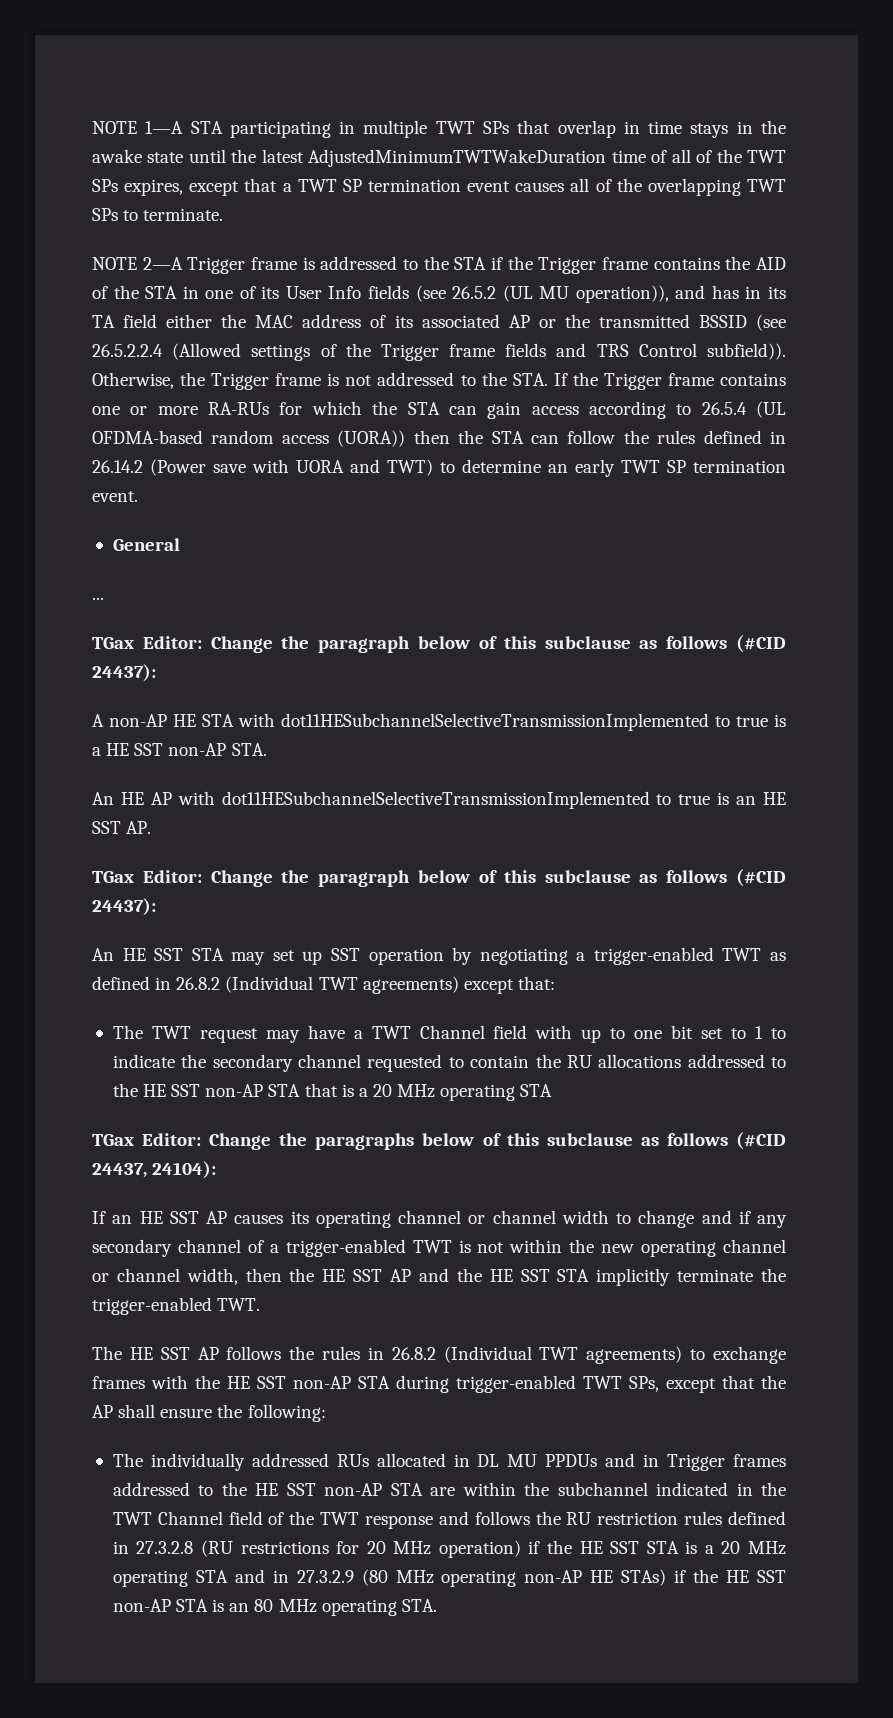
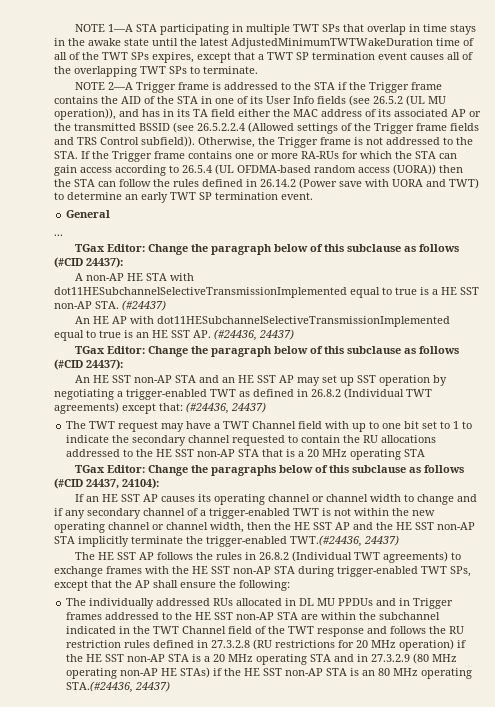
- A non-AP HE STA with dot11HESubchannelSelectiveTransmissionImplemented to true is a HE SST non-AP STA.
+ A non-AP HE STA with dot11HESubchannelSelectiveTransmissionImplemented equal to true is a HE SST non-AP STA. (#24437)
- An HE AP with dot11HESubchannelSelectiveTransmissionImplemented to true is an HE SST AP.
+ An HE AP with dot11HESubchannelSelectiveTransmissionImplemented equal to true is an HE SST AP. (#24436, 24437)
- An HE SST STA may set up SST operation by negotiating a trigger-enabled TWT as defined in 26.8.2 (Individual TWT agreements) except that:
+ An HE SST non-AP STA and an HE SST AP may set up SST operation by negotiating a trigger-enabled TWT as defined in 26.8.2 (Individual TWT agreements) except that: (#24436, 24437)
- If an HE SST AP causes its operating channel or channel width to change and if any secondary channel of a trigger-enabled TWT is not within the new operating channel or channel width, then the HE SST AP and the HE SST STA implicitly terminate the trigger-enabled TWT.
+ If an HE SST AP causes its operating channel or channel width to change and if any secondary channel of a trigger-enabled TWT is not within the new operating channel or channel width, then the HE SST AP and the HE SST non-AP STA implicitly terminate the trigger-enabled TWT.(#24436, 24437)
- The individually addressed RUs allocated in DL MU PPDUs and in Trigger frames addressed to the HE SST non-AP STA are within the subchannel indicated in the TWT Channel field of the TWT response and follows the RU restriction rules defined in 27.3.2.8 (RU restrictions for 20 MHz operation) if the HE SST STA is a 20 MHz operating STA and in 27.3.2.9 (80 MHz operating non-AP HE STAs) if the HE SST non-AP STA is an 80 MHz operating STA.
+ The individually addressed RUs allocated in DL MU PPDUs and in Trigger frames addressed to the HE SST non-AP STA are within the subchannel indicated in the TWT Channel field of the TWT response and follows the RU restriction rules defined in 27.3.2.8 (RU restrictions for 20 MHz operation) if the HE SST non-AP STA is a 20 MHz operating STA and in 27.3.2.9 (80 MHz operating non-AP HE STAs) if the HE SST non-AP STA is an 80 MHz operating STA.(#24436, 24437)

